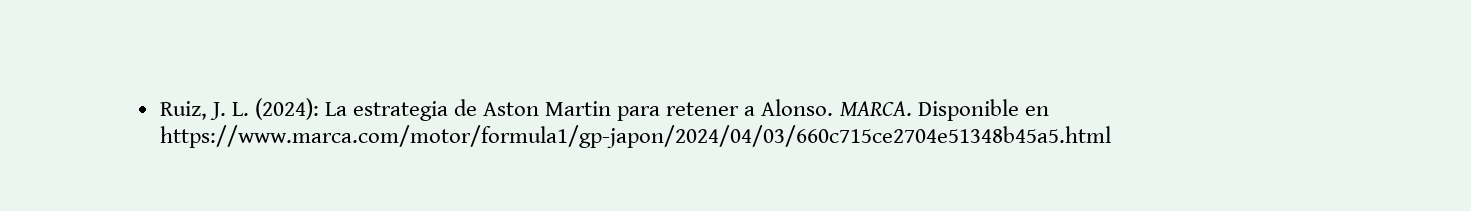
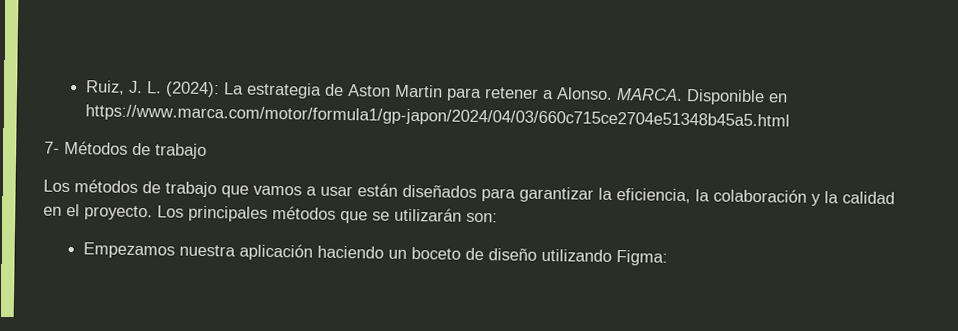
+ 7- Métodos de trabajo
+ Los métodos de trabajo que vamos a usar están diseñados para garantizar la eficiencia, la colaboración y la calidad en el proyecto. Los principales métodos que se utilizarán son:
+ Empezamos nuestra aplicación haciendo un boceto de diseño utilizando Figma:

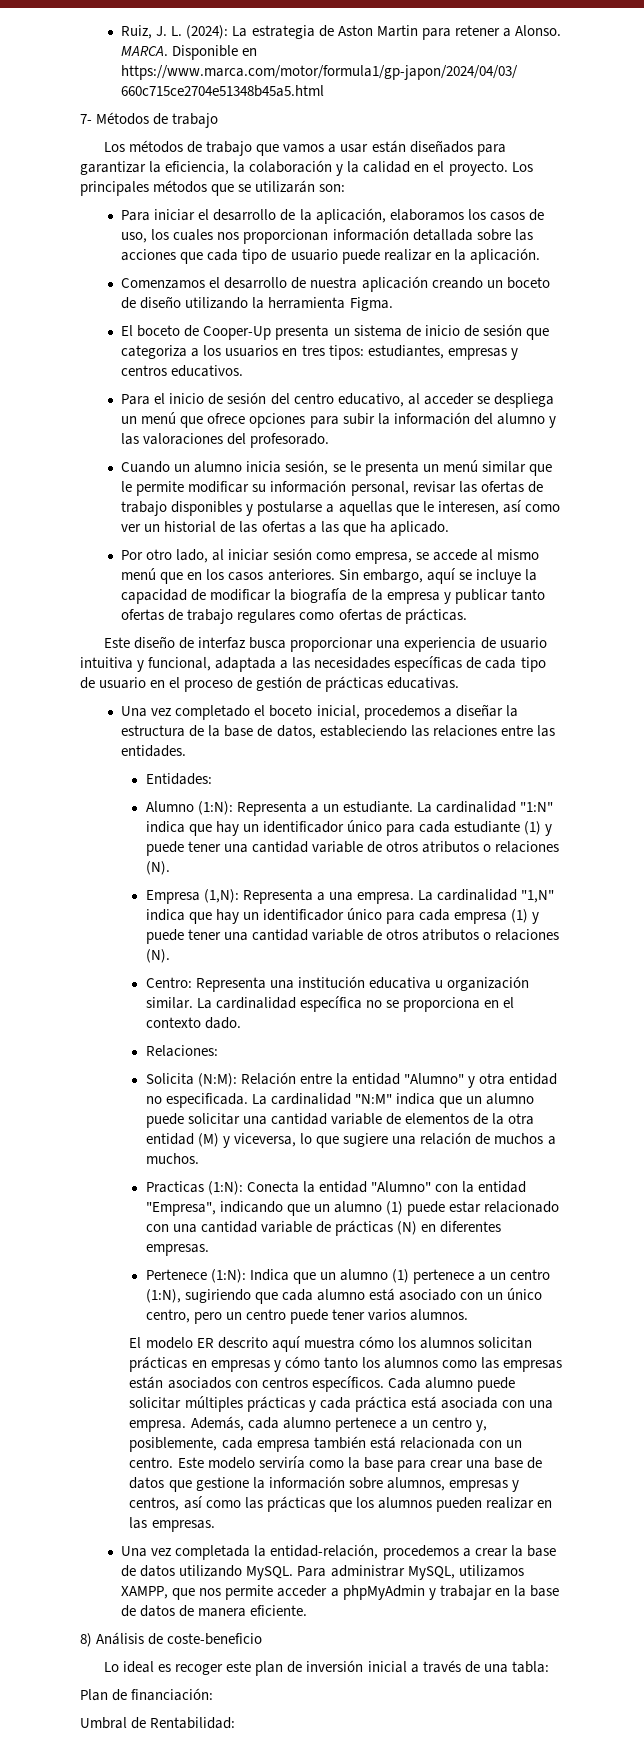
- Empezamos nuestra aplicación haciendo un boceto de diseño utilizando Figma:
+ Para iniciar el desarrollo de la aplicación, elaboramos los casos de uso, los cuales nos proporcionan información detallada sobre las acciones que cada tipo de usuario puede realizar en la aplicación.
+ Comenzamos el desarrollo de nuestra aplicación creando un boceto de diseño utilizando la herramienta Figma.
+ El boceto de Cooper-Up presenta un sistema de inicio de sesión que categoriza a los usuarios en tres tipos: estudiantes, empresas y centros educativos.
+ Para el inicio de sesión del centro educativo, al acceder se despliega un menú que ofrece opciones para subir la información del alumno y las valoraciones del profesorado.
+ Cuando un alumno inicia sesión, se le presenta un menú similar que le permite modificar su información personal, revisar las ofertas de trabajo disponibles y postularse a aquellas que le interesen, así como ver un historial de las ofertas a las que ha aplicado.
+ Por otro lado, al iniciar sesión como empresa, se accede al mismo menú que en los casos anteriores. Sin embargo, aquí se incluye la capacidad de modificar la biografía de la empresa y publicar tanto ofertas de trabajo regulares como ofertas de prácticas.
+ Este diseño de interfaz busca proporcionar una experiencia de usuario intuitiva y funcional, adaptada a las necesidades específicas de cada tipo de usuario en el proceso de gestión de prácticas educativas.
+ Una vez completado el boceto inicial, procedemos a diseñar la estructura de la base de datos, estableciendo las relaciones entre las entidades.
+ Entidades:
+ Alumno (1:N): Representa a un estudiante. La cardinalidad "1:N" indica que hay un identificador único para cada estudiante (1) y puede tener una cantidad variable de otros atributos o relaciones (N).
+ Empresa (1,N): Representa a una empresa. La cardinalidad "1,N" indica que hay un identificador único para cada empresa (1) y puede tener una cantidad variable de otros atributos o relaciones (N).
+ Centro: Representa una institución educativa u organización similar. La cardinalidad específica no se proporciona en el contexto dado.
+ Relaciones:
+ Solicita (N:M): Relación entre la entidad "Alumno" y otra entidad no especificada. La cardinalidad "N:M" indica que un alumno puede solicitar una cantidad variable de elementos de la otra entidad (M) y viceversa, lo que sugiere una relación de muchos a muchos.
+ Practicas (1:N): Conecta la entidad "Alumno" con la entidad "Empresa", indicando que un alumno (1) puede estar relacionado con una cantidad variable de prácticas (N) en diferentes empresas.
+ Pertenece (1:N): Indica que un alumno (1) pertenece a un centro (1:N), sugiriendo que cada alumno está asociado con un único centro, pero un centro puede tener varios alumnos.
+ El modelo ER descrito aquí muestra cómo los alumnos solicitan prácticas en empresas y cómo tanto los alumnos como las empresas están asociados con centros específicos. Cada alumno puede solicitar múltiples prácticas y cada práctica está asociada con una empresa. Además, cada alumno pertenece a un centro y, posiblemente, cada empresa también está relacionada con un centro. Este modelo serviría como la base para crear una base de datos que gestione la información sobre alumnos, empresas y centros, así como las prácticas que los alumnos pueden realizar en las empresas.
+ Una vez completada la entidad-relación, procedemos a crear la base de datos utilizando MySQL. Para administrar MySQL, utilizamos XAMPP, que nos permite acceder a phpMyAdmin y trabajar en la base de datos de manera eficiente.
+ 8) Análisis de coste-beneficio
+ Lo ideal es recoger este plan de inversión inicial a través de una tabla:
+ Plan de financiación:
+ Umbral de Rentabilidad:

